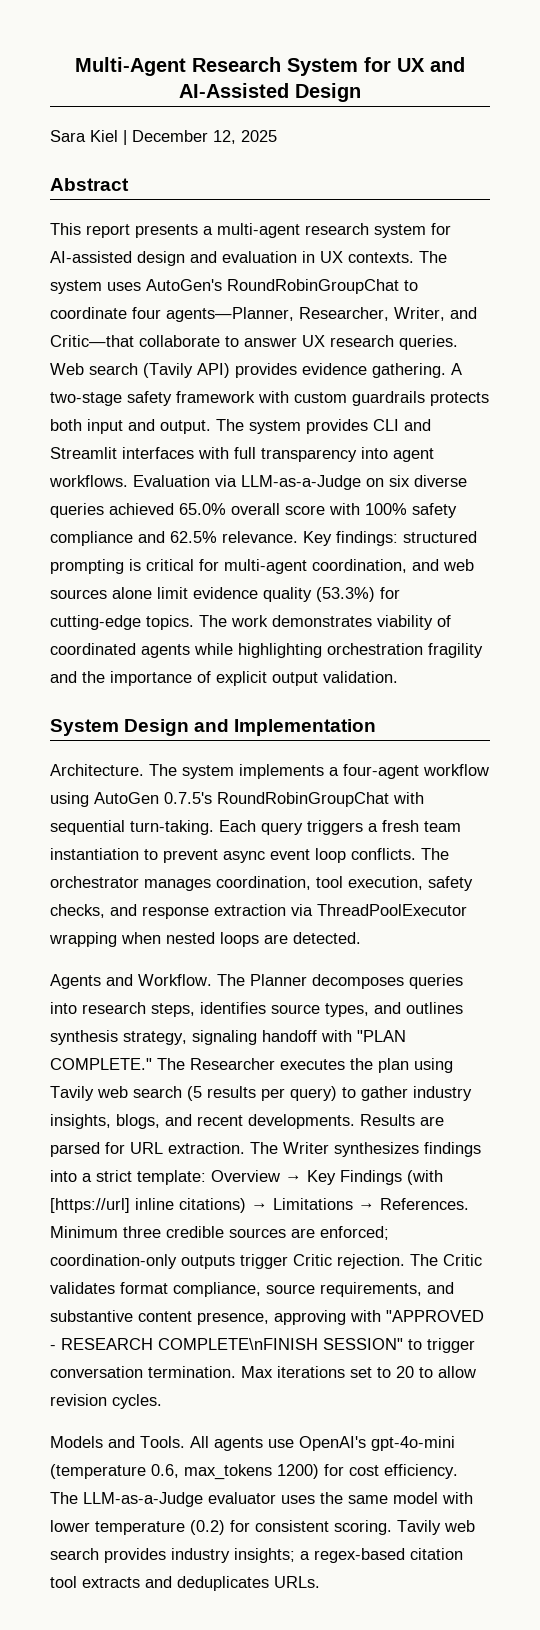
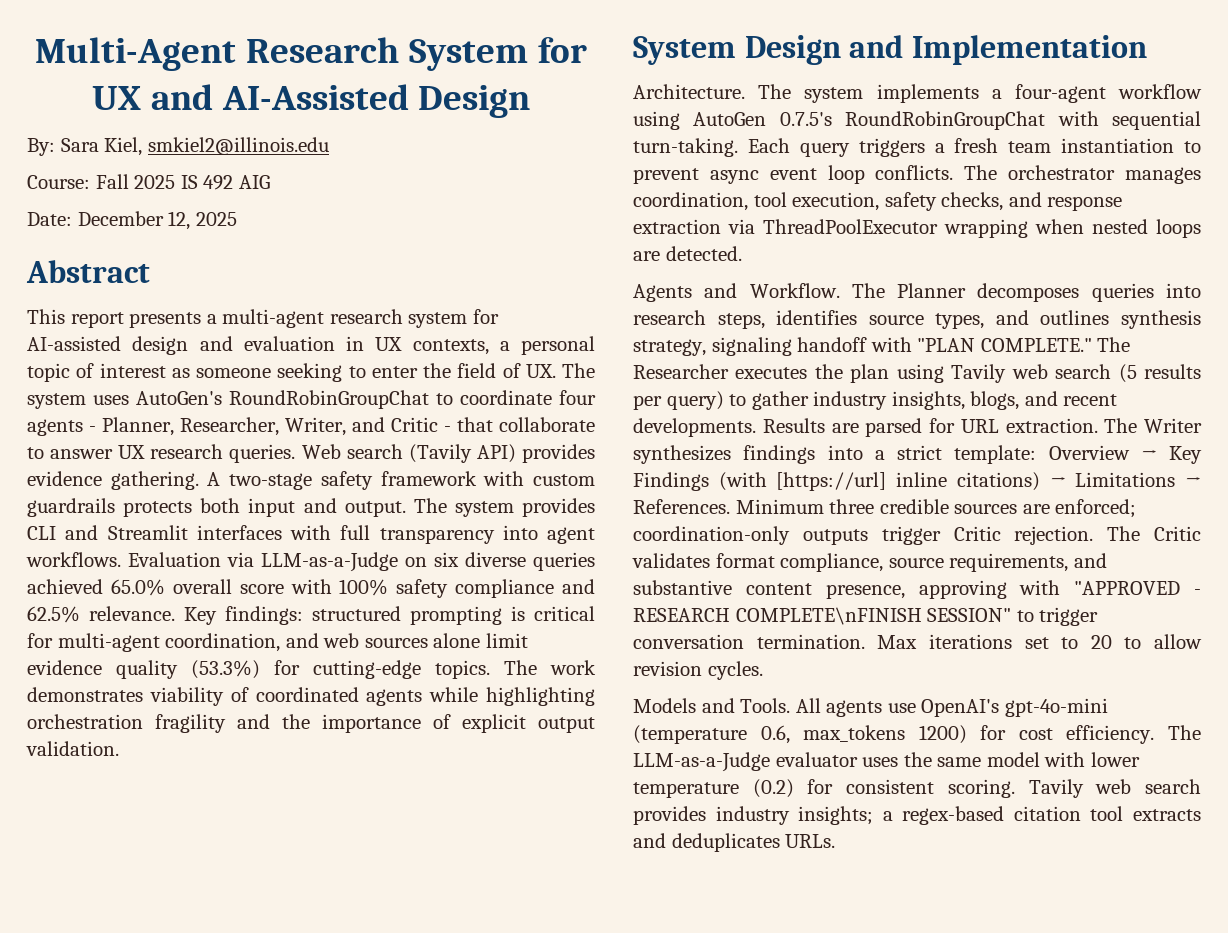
- Sara Kiel | December 12, 2025
+ By: Sara Kiel, smkiel2@illinois.edu
+ Course: Fall 2025 IS 492 AIG
+ Date: December 12, 2025
- This report presents a multi-agent research system for AI-assisted design and evaluation in UX contexts. The system uses AutoGen's RoundRobinGroupChat to coordinate four agents—Planner, Researcher, Writer, and Critic—that collaborate to answer UX research queries.
+ This report presents a multi-agent research system for AI-assisted design and evaluation in UX contexts, a personal topic of interest as someone seeking to enter the field of UX. The system uses AutoGen's RoundRobinGroupChat to coordinate four agents - Planner, Researcher, Writer, and Critic - that collaborate to answer UX research queries.

